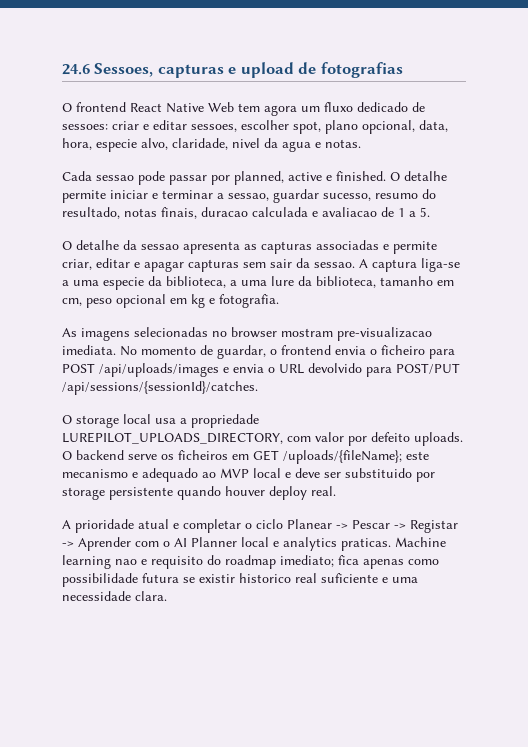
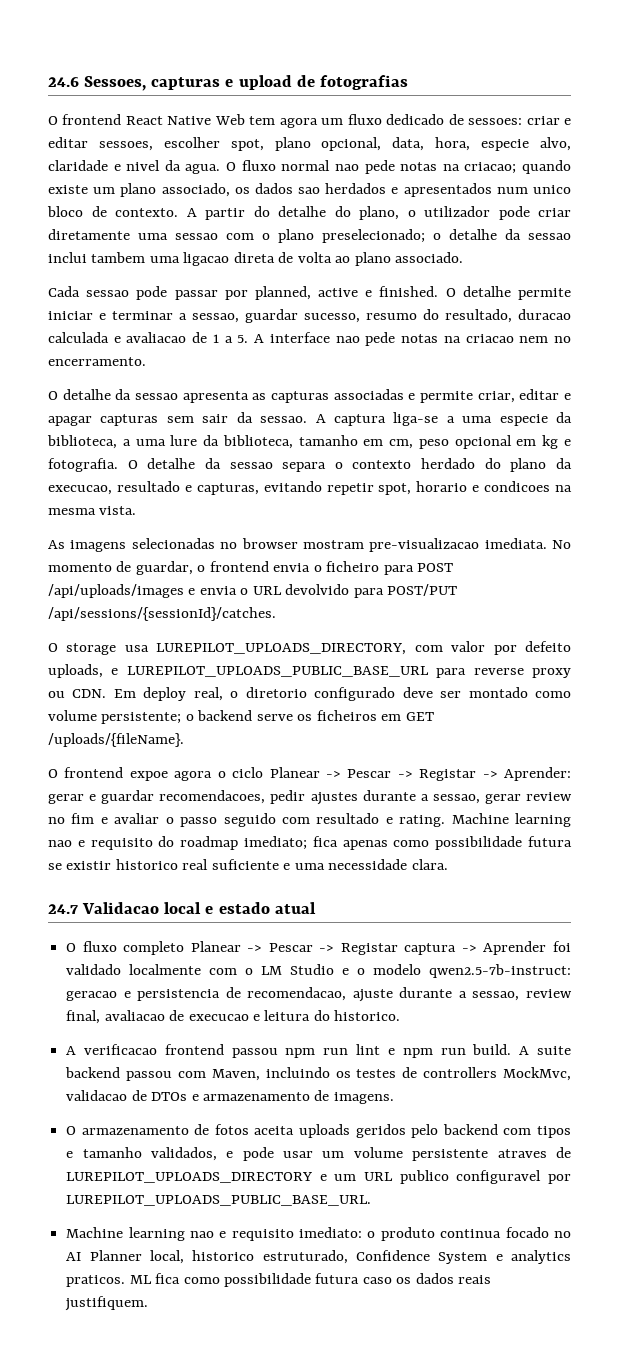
- O frontend React Native Web tem agora um fluxo dedicado de sessoes: criar e editar sessoes, escolher spot, plano opcional, data, hora, especie alvo, claridade, nivel da agua e notas.
+ O frontend React Native Web tem agora um fluxo dedicado de sessoes: criar e editar sessoes, escolher spot, plano opcional, data, hora, especie alvo, claridade e nivel da agua. O fluxo normal nao pede notas na criacao; quando existe um plano associado, os dados sao herdados e apresentados num unico bloco de contexto. A partir do detalhe do plano, o utilizador pode criar diretamente uma sessao com o plano preselecionado; o detalhe da sessao inclui tambem uma ligacao direta de volta ao plano associado.
- O detalhe permite iniciar e terminar a sessao, guardar sucesso, resumo do resultado, notas finais, duracao calculada e avaliacao de 1 a 5.
+ O detalhe permite iniciar e terminar a sessao, guardar sucesso, resumo do resultado, duracao calculada e avaliacao de 1 a 5. A interface nao pede notas na criacao nem no encerramento.
+ O detalhe da sessao separa o contexto herdado do plano da execucao, resultado e capturas, evitando repetir spot, horario e condicoes na mesma vista.
- O storage local usa a propriedade LUREPILOT_UPLOADS_DIRECTORY, com valor por defeito uploads. O backend serve os ficheiros em GET /uploads/{fileName}; este mecanismo e adequado ao MVP local e deve ser substituido por storage persistente quando houver deploy real.
- A prioridade atual e completar o ciclo Planear -> Pescar -> Registar -> Aprender com o AI Planner local e analytics praticas.
+ O storage usa LUREPILOT_UPLOADS_DIRECTORY, com valor por defeito uploads, e LUREPILOT_UPLOADS_PUBLIC_BASE_URL para reverse proxy ou CDN. Em deploy real, o diretorio configurado deve ser montado como volume persistente; o backend serve os ficheiros em GET /uploads/{fileName}.
+ O frontend expoe agora o ciclo Planear -> Pescar -> Registar -> Aprender: gerar e guardar recomendacoes, pedir ajustes durante a sessao, gerar review no fim e avaliar o passo seguido com resultado e rating.
+ 24.7 Validacao local e estado atual
+ O fluxo completo Planear -> Pescar -> Registar captura -> Aprender foi validado localmente com o LM Studio e o modelo qwen2.5-7b-instruct: geracao e persistencia de recomendacao, ajuste durante a sessao, review final, avaliacao de execucao e leitura do historico.
+ A verificacao frontend passou npm run lint e npm run build. A suite backend passou com Maven, incluindo os testes de controllers MockMvc, validacao de DTOs e armazenamento de imagens.
+ O armazenamento de fotos aceita uploads geridos pelo backend com tipos e tamanho validados, e pode usar um volume persistente atraves de LUREPILOT_UPLOADS_DIRECTORY e um URL publico configuravel por LUREPILOT_UPLOADS_PUBLIC_BASE_URL.
+ Machine learning nao e requisito imediato: o produto continua focado no AI Planner local, historico estruturado, Confidence System e analytics praticos. ML fica como possibilidade futura caso os dados reais justifiquem.

